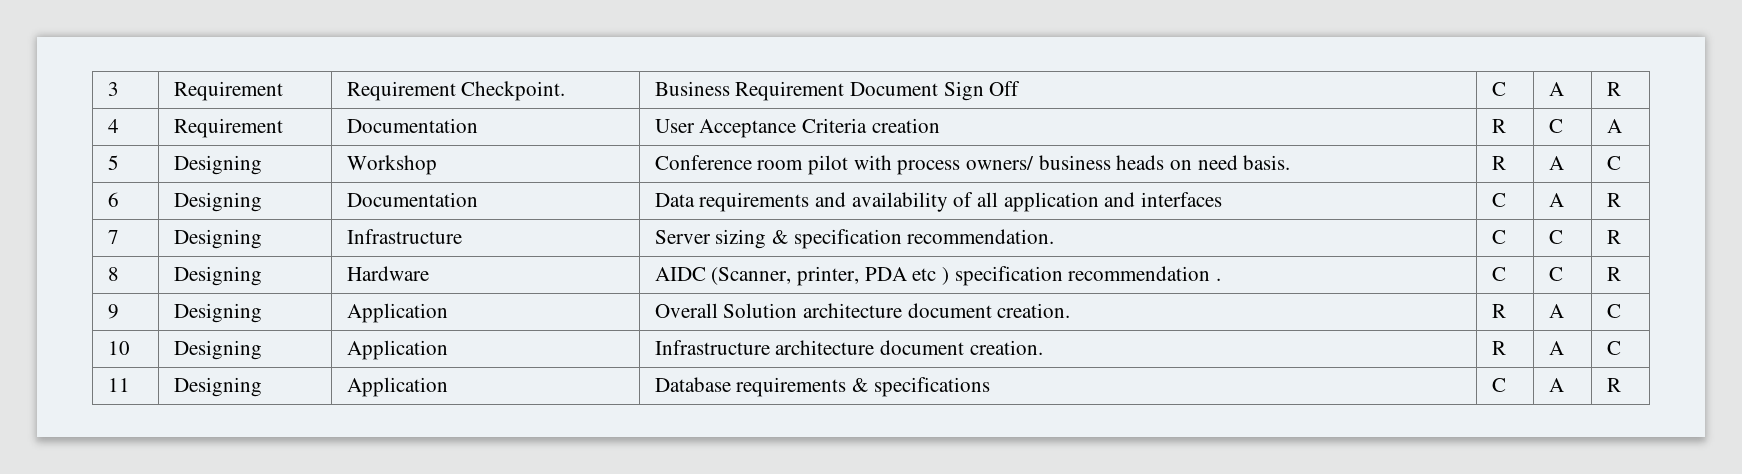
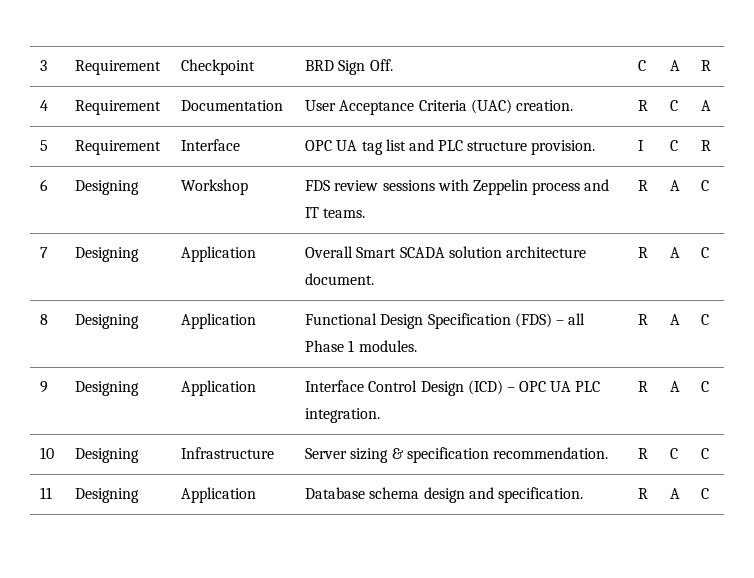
- 3 | Requirement | Requirement Checkpoint. | Business Requirement Document Sign Off | C | A | R
+ 3 | Requirement | Checkpoint | BRD Sign Off. | C | A | R
- 4 | Requirement | Documentation | User Acceptance Criteria creation | R | C | A
+ 4 | Requirement | Documentation | User Acceptance Criteria (UAC) creation. | R | C | A
- 5 | Designing | Workshop | Conference room pilot with process owners/ business heads on need basis. | R | A | C
- 6 | Designing | Documentation | Data requirements and availability of all application and interfaces | C | A | R
- 7 | Designing | Infrastructure | Server sizing & specification recommendation. | C | C | R
- 8 | Designing | Hardware | AIDC (Scanner, printer, PDA etc ) specification recommendation . | C | C | R
- 9 | Designing | Application | Overall Solution architecture document creation. | R | A | C
- 10 | Designing | Application | Infrastructure architecture document creation. | R | A | C
+ 5 | Requirement | Interface | OPC UA tag list and PLC structure provision. | I | C | R
+ 6 | Designing | Workshop | FDS review sessions with Zeppelin process and IT teams. | R | A | C
+ 7 | Designing | Application | Overall Smart SCADA solution architecture document. | R | A | C
+ 8 | Designing | Application | Functional Design Specification (FDS) – all Phase 1 modules. | R | A | C
+ 9 | Designing | Application | Interface Control Design (ICD) – OPC UA PLC integration. | R | A | C
+ 10 | Designing | Infrastructure | Server sizing & specification recommendation. | R | C | C
- 11 | Designing | Application | Database requirements & specifications | C | A | R
+ 11 | Designing | Application | Database schema design and specification. | R | A | C

